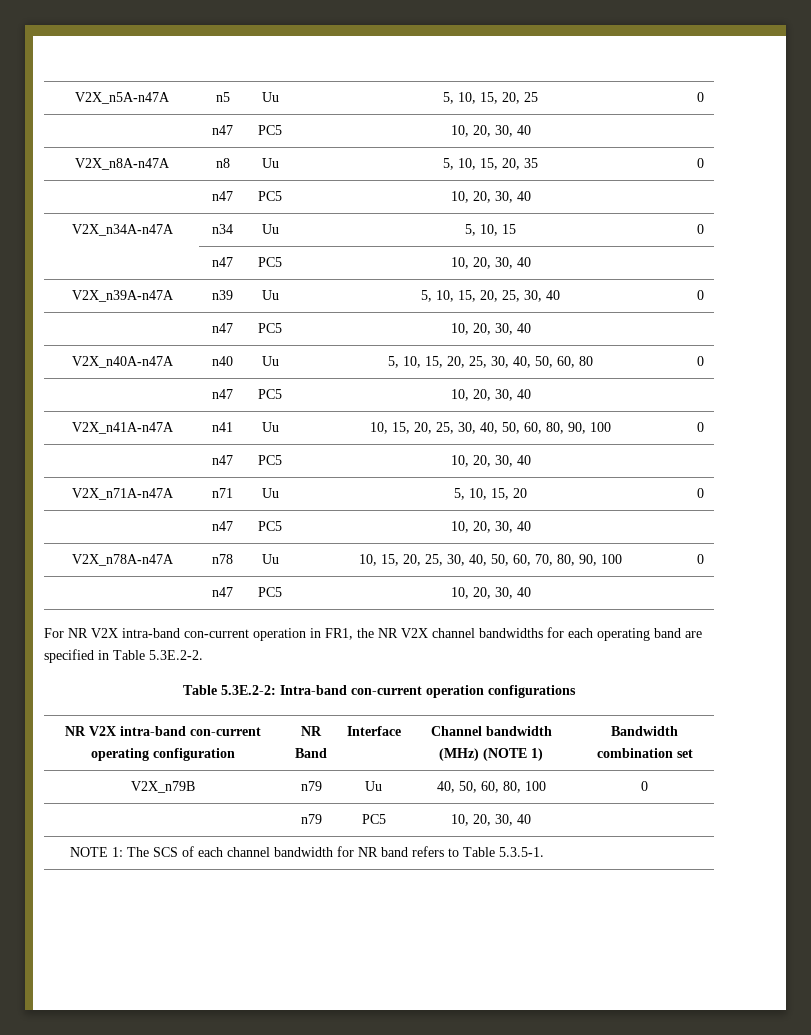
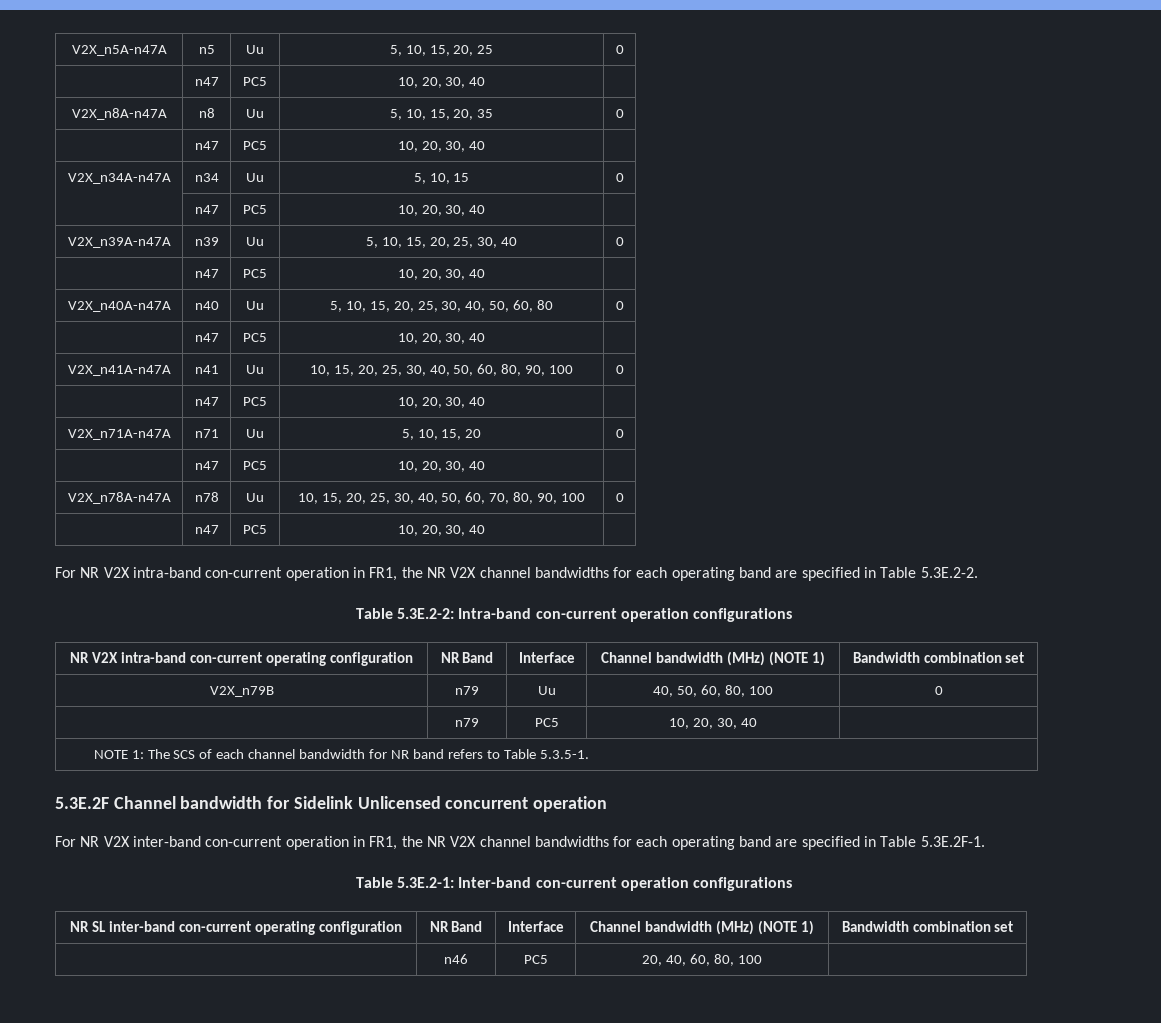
+ 5.3E.2F Channel bandwidth for Sidelink Unlicensed concurrent operation
+ For NR V2X inter-band con-current operation in FR1, the NR V2X channel bandwidths for each operating band are specified in Table 5.3E.2F-1.
+ Table 5.3E.2-1: Inter-band con-current operation configurations
+ NR SL inter-band con-current operating configuration | NR Band | Interface | Channel bandwidth (MHz) (NOTE 1) | Bandwidth combination set
+ | n46 | PC5 | 20, 40, 60, 80, 100 |

